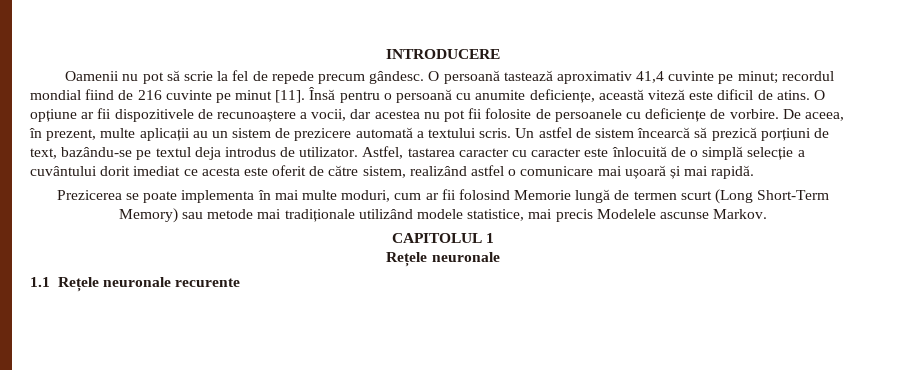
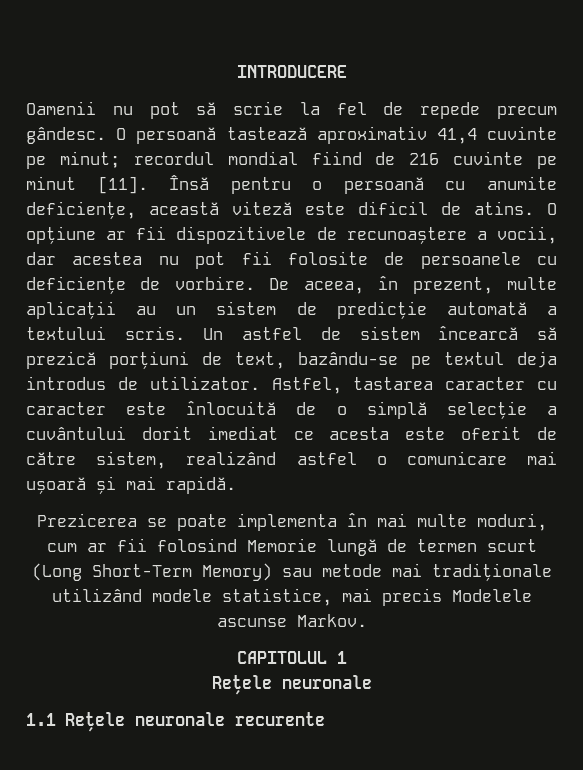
- De aceea, în prezent, multe aplicații au un sistem de prezicere automată a textului scris.
+ De aceea, în prezent, multe aplicații au un sistem de predicție automată a textului scris.

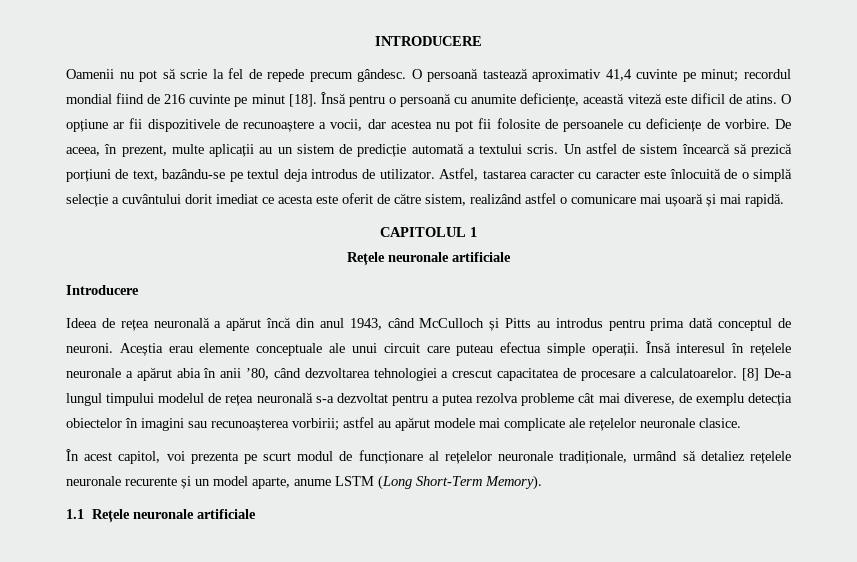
- O persoană tastează aproximativ 41,4 cuvinte pe minut; recordul mondial fiind de 216 cuvinte pe minut [11].
+ O persoană tastează aproximativ 41,4 cuvinte pe minut; recordul mondial fiind de 216 cuvinte pe minut [18].
- Prezicerea se poate implementa în mai multe moduri, cum ar fii folosind Memorie lungă de termen scurt (Long Short-Term Memory) sau metode mai tradiționale utilizând modele statistice, mai precis Modelele ascunse Markov.
  CAPITOLUL 1
- Rețele neuronale
+ Rețele neuronale artificiale
+ Introducere
+ Ideea de rețea neuronală a apărut încă din anul 1943, când McCulloch și Pitts au introdus pentru prima dată conceptul de neuroni. Aceștia erau elemente conceptuale ale unui circuit care puteau efectua simple operații. Însă interesul în rețelele neuronale a apărut abia în anii ’80, când dezvoltarea tehnologiei a crescut capacitatea de procesare a calculatoarelor. [8] De-a lungul timpului modelul de rețea neuronală s-a dezvoltat pentru a putea rezolva probleme cât mai diverese, de exemplu detecția obiectelor în imagini sau recunoașterea vorbirii; astfel au apărut modele mai complicate ale rețelelor neuronale clasice.
+ În acest capitol, voi prezenta pe scurt modul de funcționare al rețelelor neuronale tradiționale, urmând să detaliez rețelele neuronale recurente și un model aparte, anume LSTM (Long Short-Term Memory).
- 1.1 Rețele neuronale recurente
+ 1.1 Rețele neuronale artificiale

